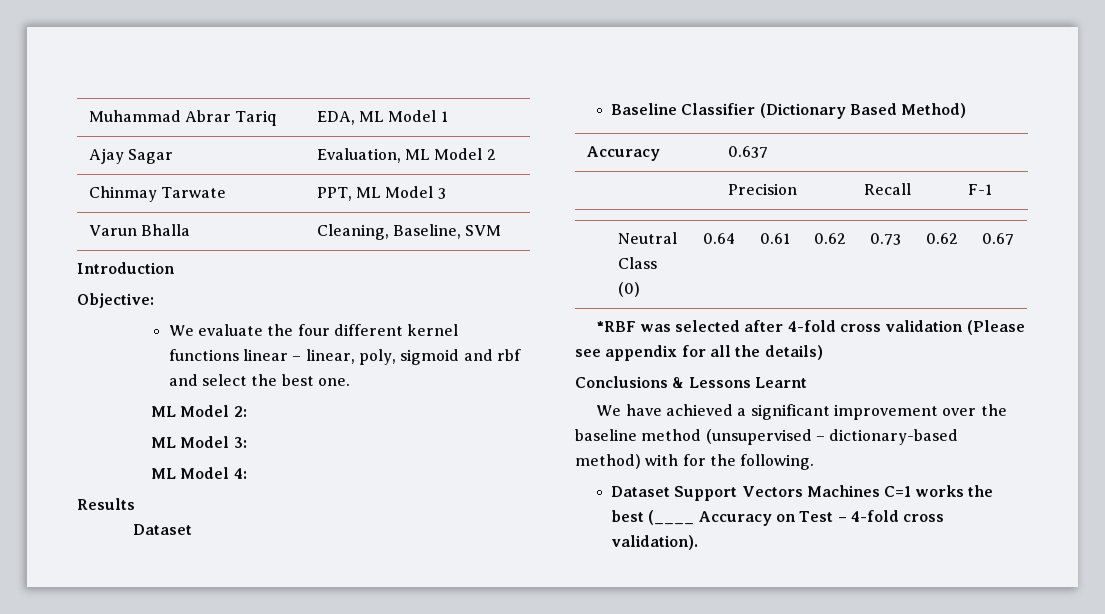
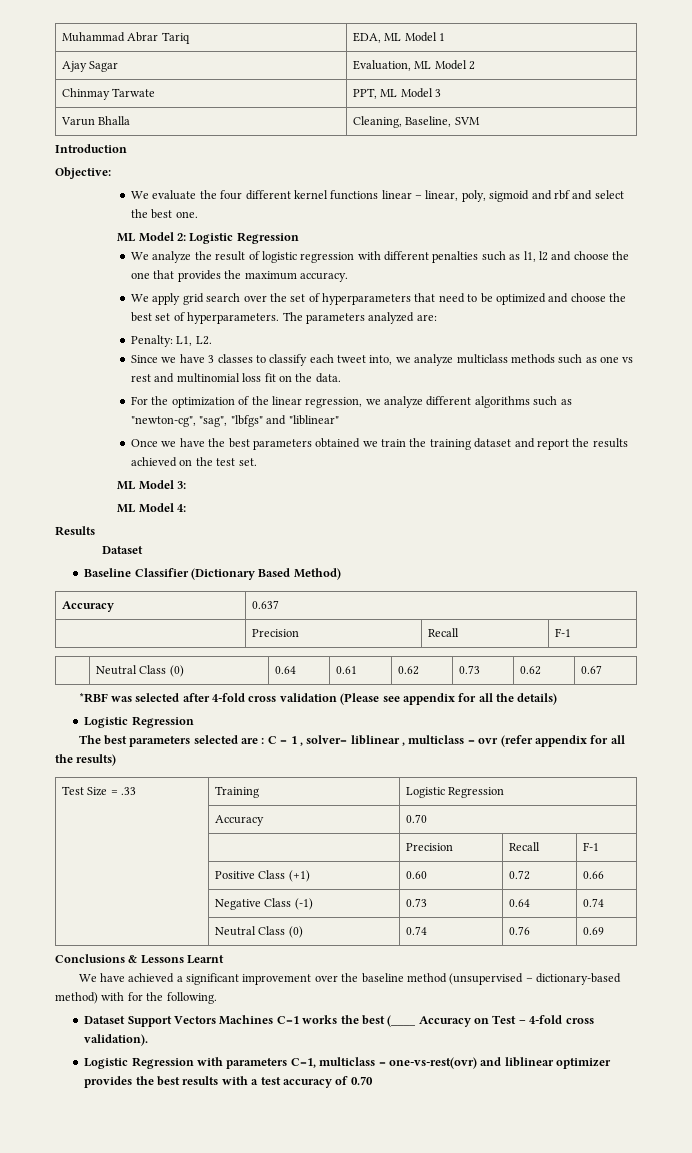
- ML Model 2:
+ ML Model 2: Logistic Regression
+ We analyze the result of logistic regression with different penalties such as l1, l2 and choose the one that provides the maximum accuracy.
+ We apply grid search over the set of hyperparameters that need to be optimized and choose the best set of hyperparameters. The parameters analyzed are:
+ Penalty: L1, L2.
+ Since we have 3 classes to classify each tweet into, we analyze multiclass methods such as one vs rest and multinomial loss fit on the data.
+ For the optimization of the linear regression, we analyze different algorithms such as "newton-cg", "sag", "lbfgs" and "liblinear"
+ Once we have the best parameters obtained we train the training dataset and report the results achieved on the test set.
  *RBF was selected after 4-fold cross validation (Please see appendix for all the details)
+ Logistic Regression
+ The best parameters selected are : C = 1 , solver= liblinear , multiclass = ovr (refer appendix for all the results)
+ Test Size = .33 | Training | Logistic Regression
+ | Accuracy | 0.70
+ | | Precision | Recall | F-1
+ | Positive Class (+1) | 0.60 | 0.72 | 0.66
+ | Negative Class (-1) | 0.73 | 0.64 | 0.74
+ | Neutral Class (0) | 0.74 | 0.76 | 0.69
+ Logistic Regression with parameters C=1, multiclass = one-vs-rest(ovr) and liblinear optimizer provides the best results with a test accuracy of 0.70

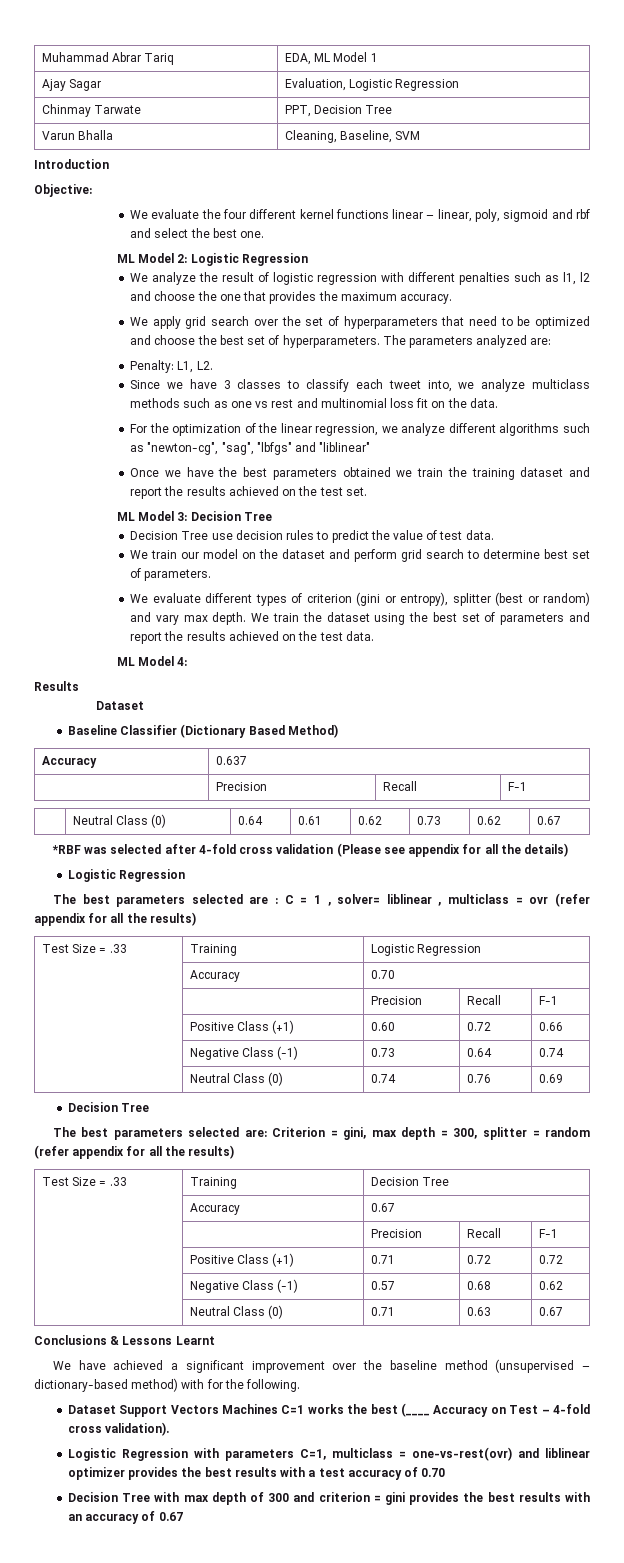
- Ajay Sagar | Evaluation, ML Model 2
+ Ajay Sagar | Evaluation, Logistic Regression
- Chinmay Tarwate | PPT, ML Model 3
+ Chinmay Tarwate | PPT, Decision Tree
- ML Model 3:
+ ML Model 3: Decision Tree
+ Decision Tree use decision rules to predict the value of test data.
+ We train our model on the dataset and perform grid search to determine best set of parameters.
+ We evaluate different types of criterion (gini or entropy), splitter (best or random) and vary max depth. We train the dataset using the best set of parameters and report the results achieved on the test data.
  | Neutral Class (0) | 0.74 | 0.76 | 0.69
+ Decision Tree
+ The best parameters selected are: Criterion = gini, max depth = 300, splitter = random (refer appendix for all the results)
+ Test Size = .33 | Training | Decision Tree
+ | Accuracy | 0.67
+ | | Precision | Recall | F-1
+ | Positive Class (+1) | 0.71 | 0.72 | 0.72
+ | Negative Class (-1) | 0.57 | 0.68 | 0.62
+ | Neutral Class (0) | 0.71 | 0.63 | 0.67
+ Decision Tree with max depth of 300 and criterion = gini provides the best results with an accuracy of 0.67

